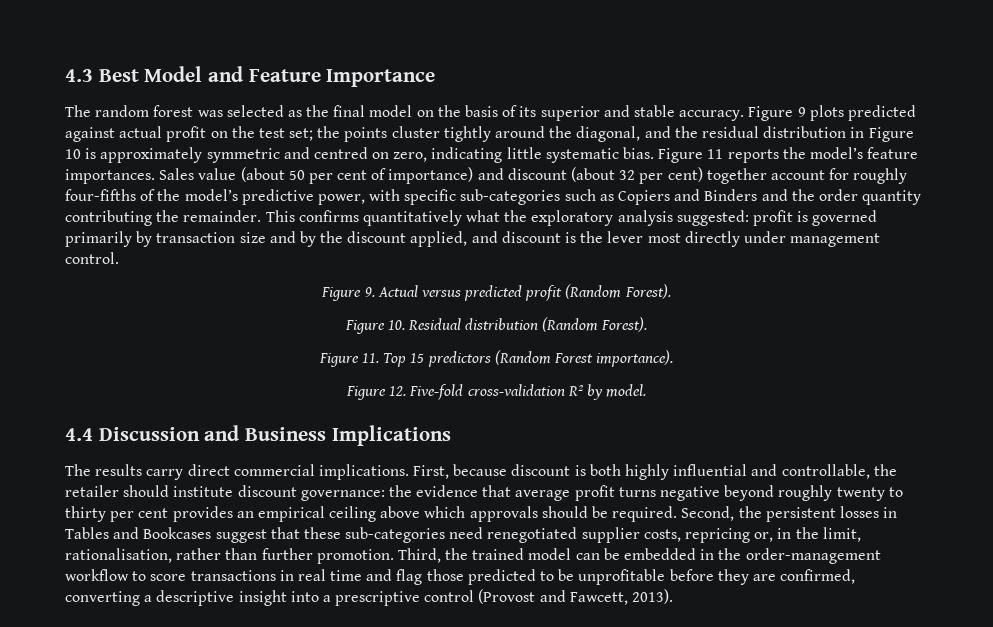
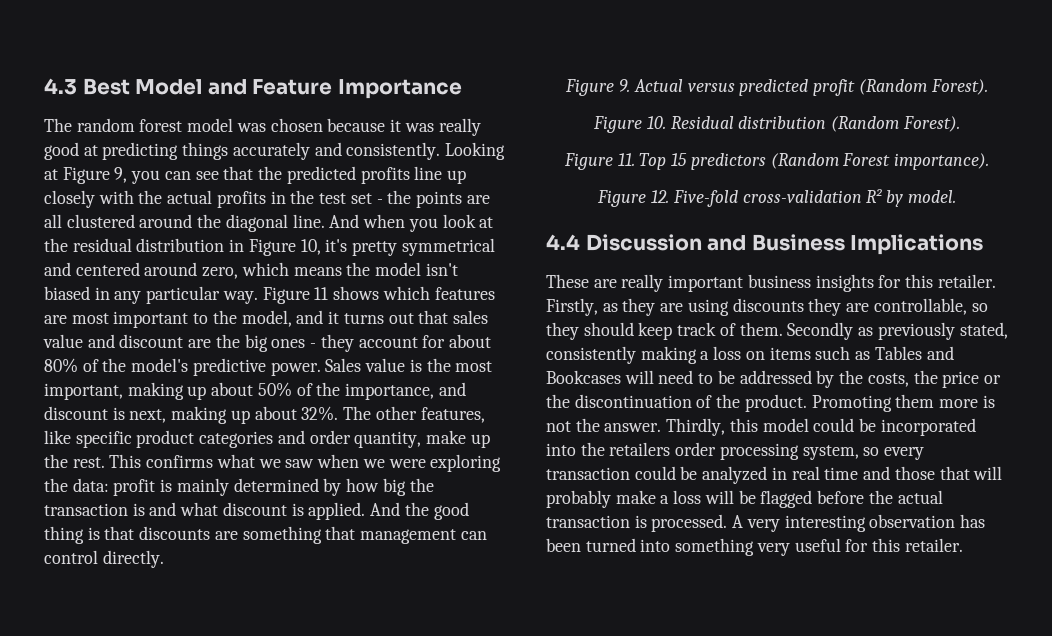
- The random forest was selected as the final model on the basis of its superior and stable accuracy. Figure 9 plots predicted against actual profit on the test set; the points cluster tightly around the diagonal, and the residual distribution in Figure 10 is approximately symmetric and centred on zero, indicating little systematic bias. Figure 11 reports the model’s feature importances. Sales value (about 50 per cent of importance) and discount (about 32 per cent) together account for roughly four-fifths of the model’s predictive power, with specific sub-categories such as Copiers and Binders and the order quantity contributing the remainder. This confirms quantitatively what the exploratory analysis suggested: profit is governed primarily by transaction size and by the discount applied, and discount is the lever most directly under management control.
+ The random forest model was chosen because it was really good at predicting things accurately and consistently. Looking at Figure 9, you can see that the predicted profits line up closely with the actual profits in the test set - the points are all clustered around the diagonal line. And when you look at the residual distribution in Figure 10, it's pretty symmetrical and centered around zero, which means the model isn't biased in any particular way. Figure 11 shows which features are most important to the model, and it turns out that sales value and discount are the big ones - they account for about 80% of the model's predictive power. Sales value is the most important, making up about 50% of the importance, and discount is next, making up about 32%. The other features, like specific product categories and order quantity, make up the rest. This confirms what we saw when we were exploring the data: profit is mainly determined by how big the transaction is and what discount is applied. And the good thing is that discounts are something that management can control directly.
- The results carry direct commercial implications. First, because discount is both highly influential and controllable, the retailer should institute discount governance: the evidence that average profit turns negative beyond roughly twenty to thirty per cent provides an empirical ceiling above which approvals should be required. Second, the persistent losses in Tables and Bookcases suggest that these sub-categories need renegotiated supplier costs, repricing or, in the limit, rationalisation, rather than further promotion. Third, the trained model can be embedded in the order-management workflow to score transactions in real time and flag those predicted to be unprofitable before they are confirmed, converting a descriptive insight into a prescriptive control (Provost and Fawcett, 2013).
+ These are really important business insights for this retailer. Firstly, as they are using discounts they are controllable, so they should keep track of them. Secondly as previously stated, consistently making a loss on items such as Tables and Bookcases will need to be addressed by the costs, the price or the discontinuation of the product. Promoting them more is not the answer. Thirdly, this model could be incorporated into the retailers order processing system, so every transaction could be analyzed in real time and those that will probably make a loss will be flagged before the actual transaction is processed. A very interesting observation has been turned into something very useful for this retailer.

